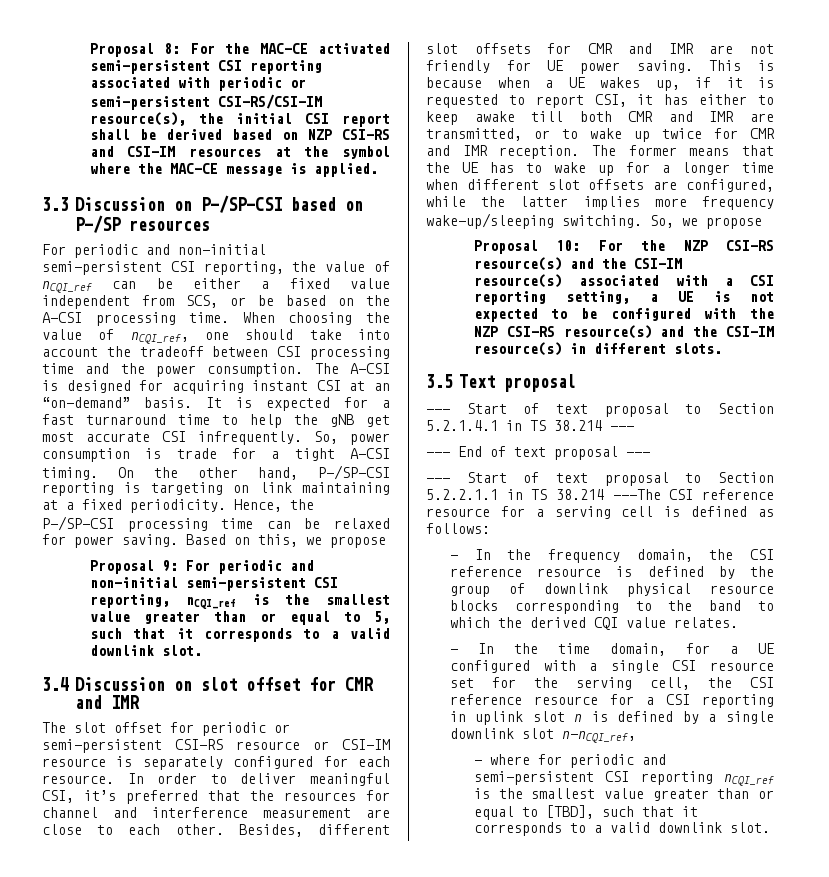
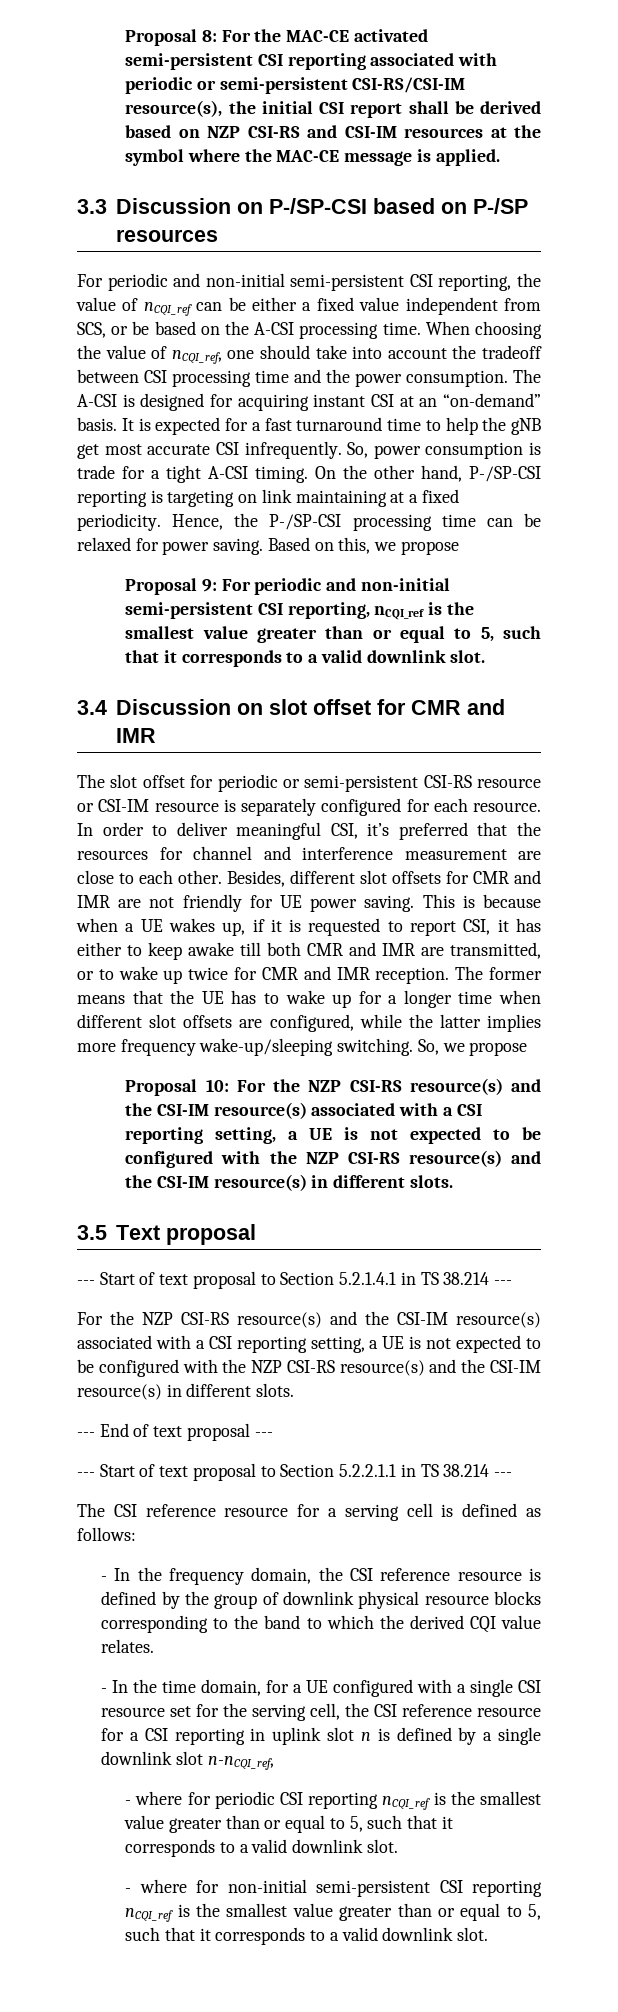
  --- Start of text proposal to Section 5.2.1.4.1 in TS 38.214 ---
+ For the NZP CSI-RS resource(s) and the CSI-IM resource(s) associated with a CSI reporting setting, a UE is not expected to be configured with the NZP CSI-RS resource(s) and the CSI-IM resource(s) in different slots.
- --- Start of text proposal to Section 5.2.2.1.1 in TS 38.214 ---The CSI reference resource for a serving cell is defined as follows:
+ --- Start of text proposal to Section 5.2.2.1.1 in TS 38.214 ---
+ The CSI reference resource for a serving cell is defined as follows:
- - where for periodic and semi-persistent CSI reporting nCQI_ref is the smallest value greater than or equal to [TBD], such that it corresponds to a valid downlink slot.
+ - where for periodic CSI reporting nCQI_ref is the smallest value greater than or equal to 5, such that it corresponds to a valid downlink slot.
+ - where for non-initial semi-persistent CSI reporting nCQI_ref is the smallest value greater than or equal to 5, such that it corresponds to a valid downlink slot.

